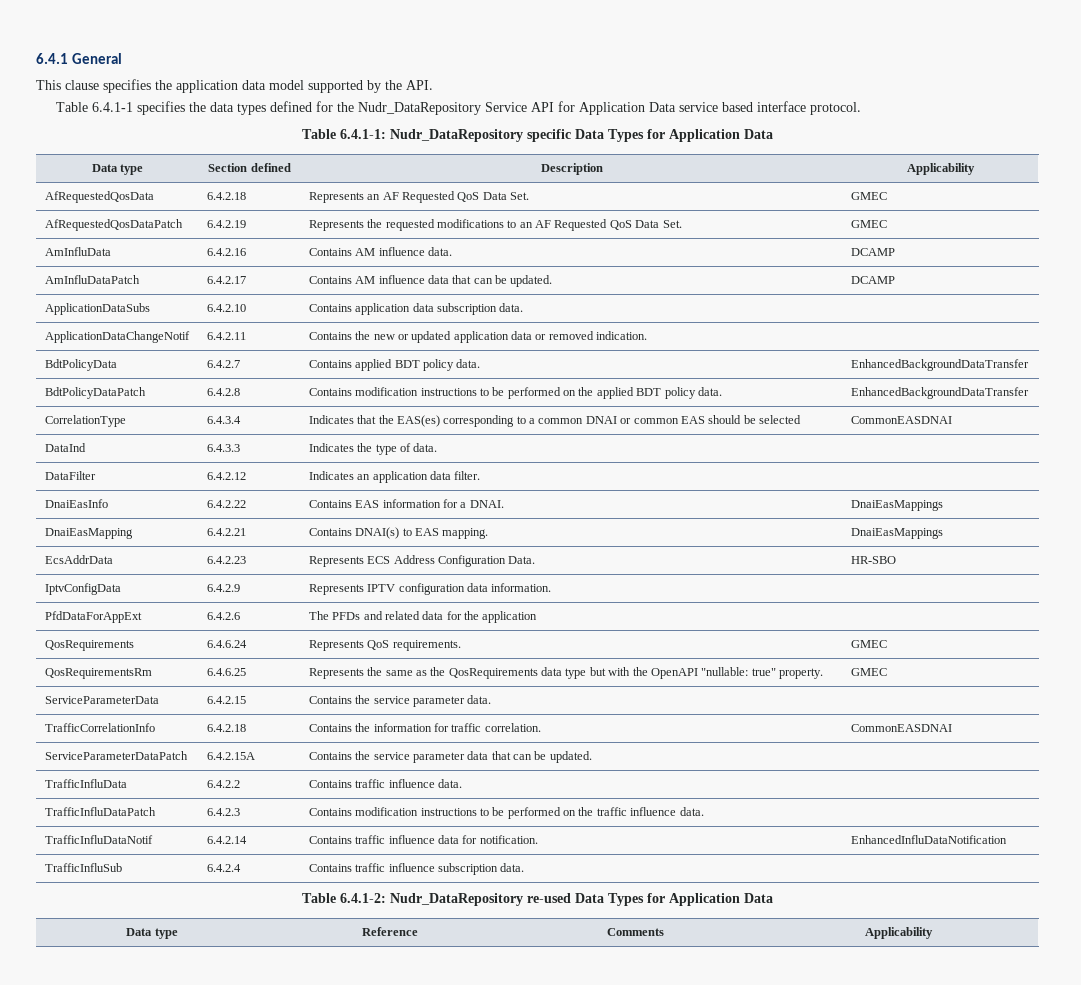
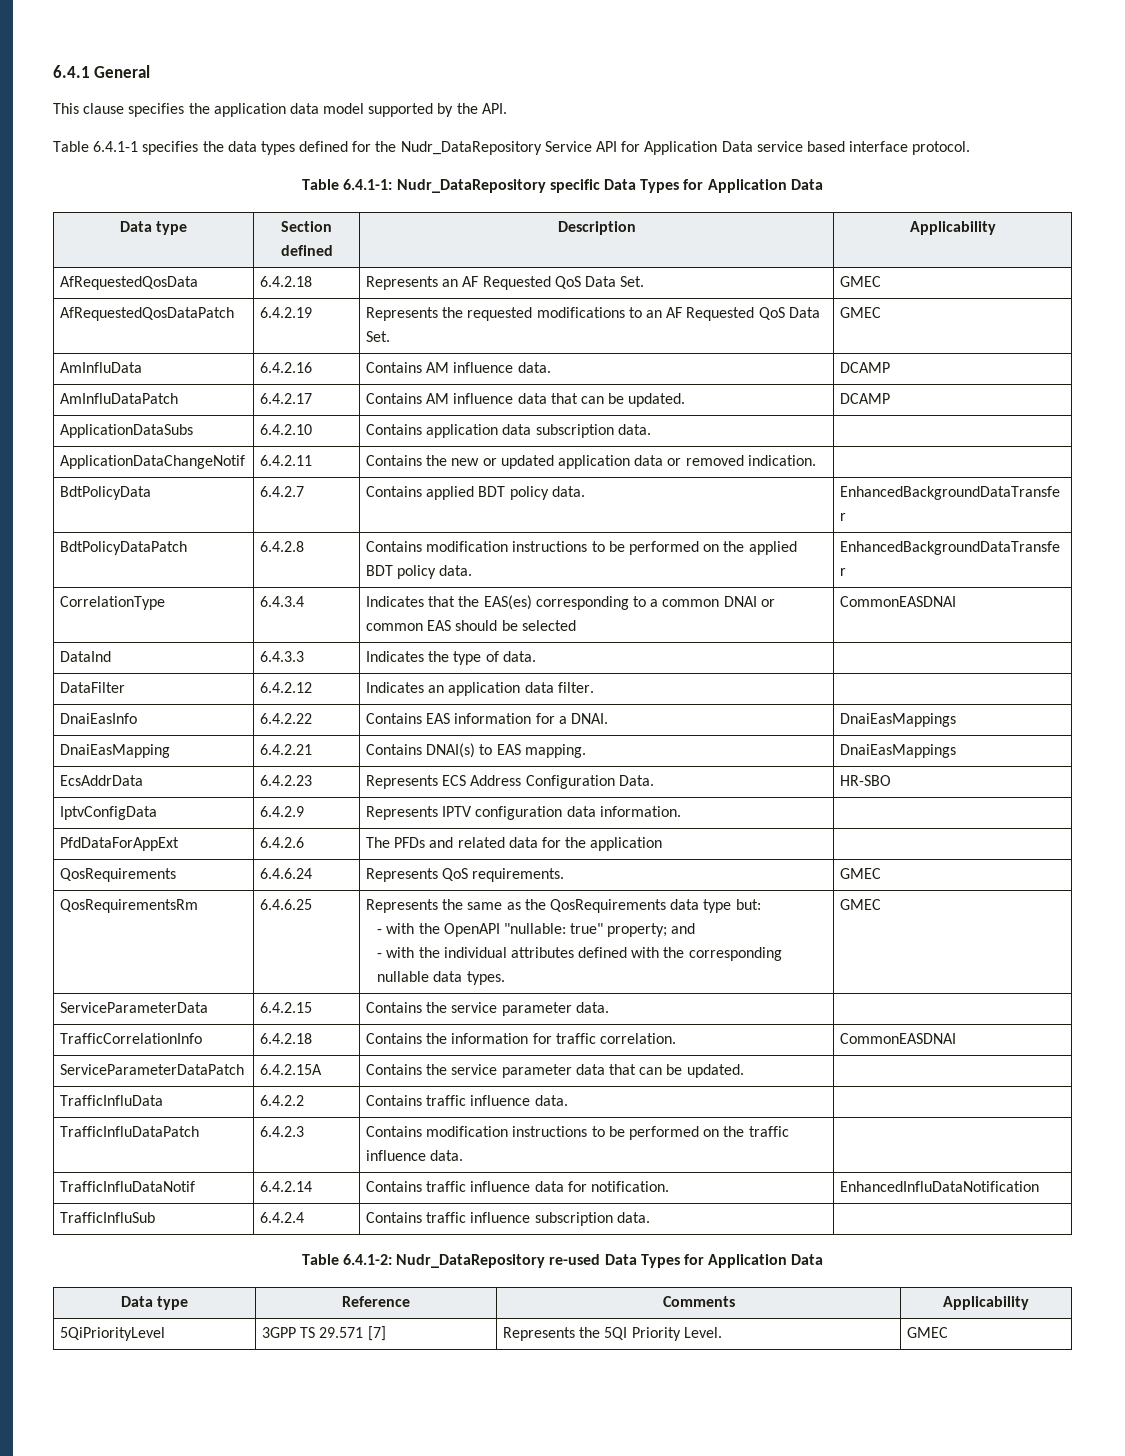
- QosRequirementsRm | 6.4.6.25 | Represents the same as the QosRequirements data type but with the OpenAPI "nullable: true" property. | GMEC
+ QosRequirementsRm | 6.4.6.25 | Represents the same as the QosRequirements data type but:
+ - with the OpenAPI "nullable: true" property; and
+ - with the individual attributes defined with the corresponding nullable data types. | GMEC
+ 5QiPriorityLevel | 3GPP TS 29.571 [7] | Represents the 5QI Priority Level. | GMEC

